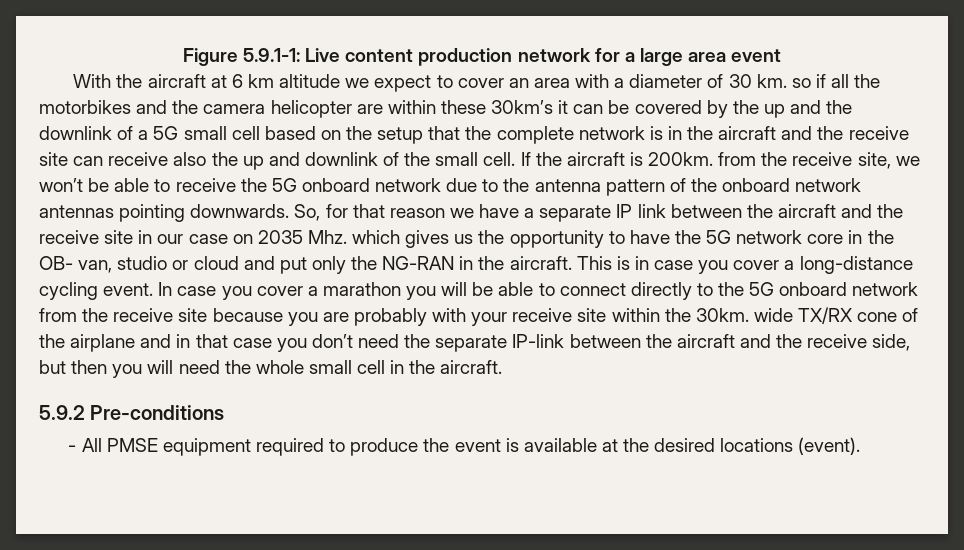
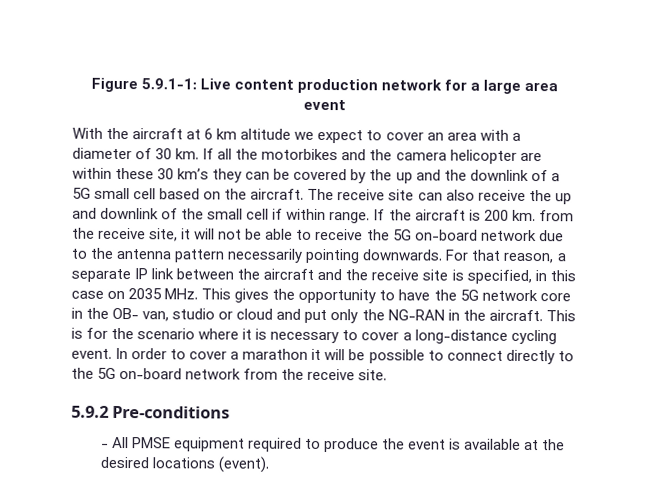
- With the aircraft at 6 km altitude we expect to cover an area with a diameter of 30 km. so if all the motorbikes and the camera helicopter are within these 30km’s it can be covered by the up and the downlink of a 5G small cell based on the setup that the complete network is in the aircraft and the receive site can receive also the up and downlink of the small cell.
+ With the aircraft at 6 km altitude we expect to cover an area with a diameter of 30 km. If all the motorbikes and the camera helicopter are within these 30 km’s they can be covered by the up and the downlink of a 5G small cell based on the aircraft. The receive site can also receive the up and downlink of the small cell if within range.
- If the aircraft is 200km. from the receive site, we won’t be able to receive the 5G onboard network due to the antenna pattern of the onboard network antennas pointing downwards. So, for that reason we have a separate IP link between the aircraft and the receive site in our case on 2035 Mhz. which gives us the opportunity to have the 5G network core in the OB- van, studio or cloud and put only the NG-RAN in the aircraft.
+ If the aircraft is 200 km. from the receive site, it will not be able to receive the 5G on-board network due to the antenna pattern necessarily pointing downwards. For that reason, a separate IP link between the aircraft and the receive site is specified, in this case on 2035 MHz. This gives the opportunity to have the 5G network core in the OB- van, studio or cloud and put only the NG-RAN in the aircraft.
- This is in case you cover a long-distance cycling event.
+ This is for the scenario where it is necessary to cover a long-distance cycling event.
- In case you cover a marathon you will be able to connect directly to the 5G onboard network from the receive site because you are probably with your receive site within the 30km. wide TX/RX cone of the airplane and in that case you don’t need the separate IP-link between the aircraft and the receive side, but then you will need the whole small cell in the aircraft.
+ In order to cover a marathon it will be possible to connect directly to the 5G on-board network from the receive site.

